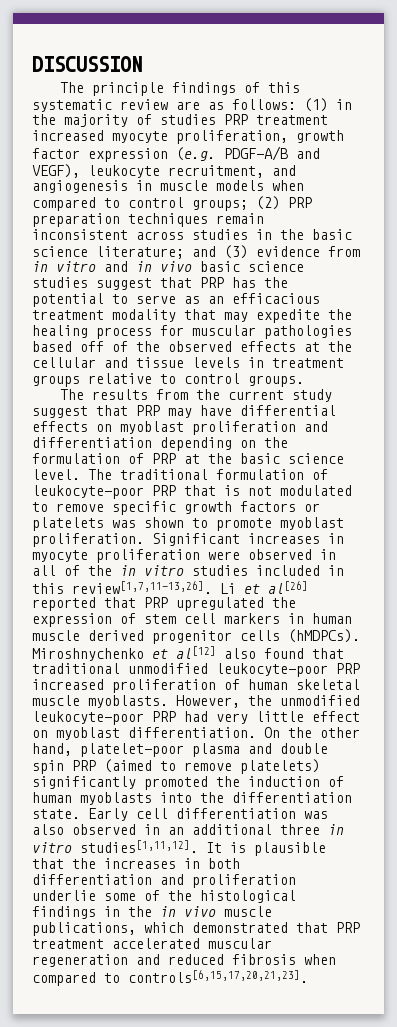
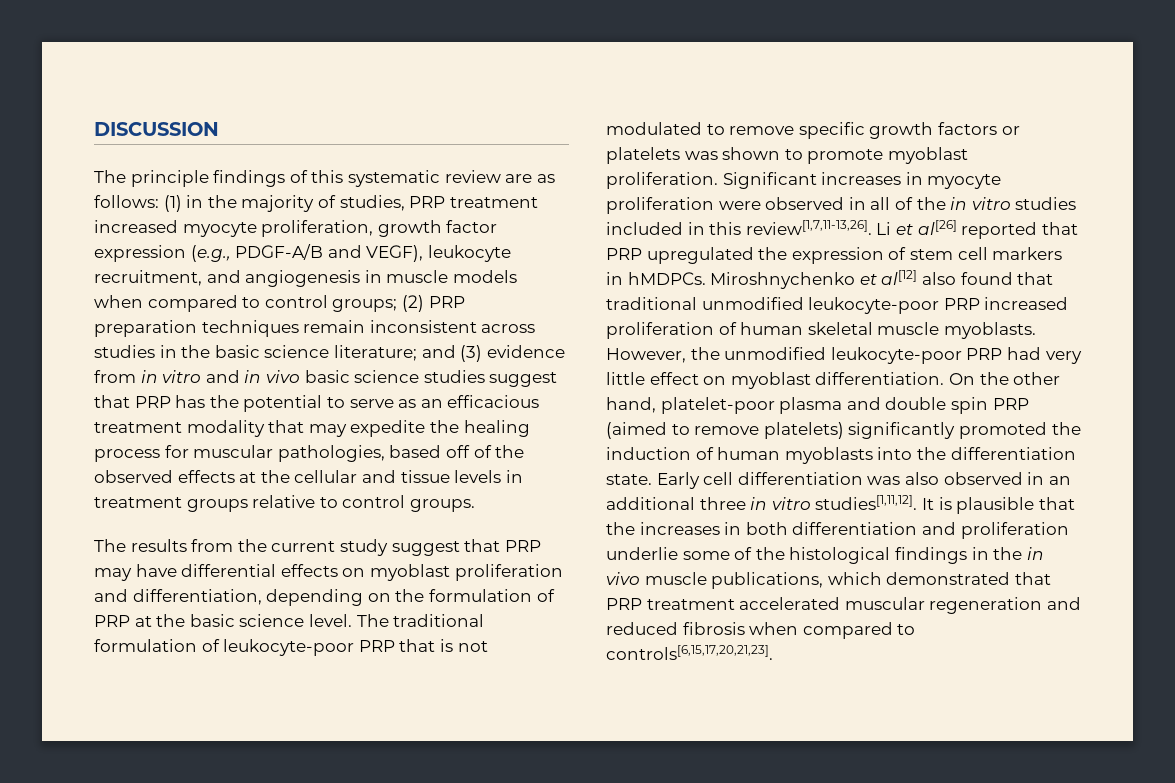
- (1) in the majority of studies PRP treatment increased myocyte proliferation, growth factor expression (e.g. PDGF-A/B and VEGF), leukocyte recruitment, and angiogenesis in muscle models when compared to control groups;
+ (1) in the majority of studies, PRP treatment increased myocyte proliferation, growth factor expression (e.g., PDGF-A/B and VEGF), leukocyte recruitment, and angiogenesis in muscle models when compared to control groups;
- and (3) evidence from in vitro and in vivo basic science studies suggest that PRP has the potential to serve as an efficacious treatment modality that may expedite the healing process for muscular pathologies based off of the observed effects at the cellular and tissue levels in treatment groups relative to control groups.
+ and (3) evidence from in vitro and in vivo basic science studies suggest that PRP has the potential to serve as an efficacious treatment modality that may expedite the healing process for muscular pathologies, based off of the observed effects at the cellular and tissue levels in treatment groups relative to control groups.
- The results from the current study suggest that PRP may have differential effects on myoblast proliferation and differentiation depending on the formulation of PRP at the basic science level.
+ The results from the current study suggest that PRP may have differential effects on myoblast proliferation and differentiation, depending on the formulation of PRP at the basic science level.
- Li et al[26] reported that PRP upregulated the expression of stem cell markers in human muscle derived progenitor cells (hMDPCs).
+ Li et al[26] reported that PRP upregulated the expression of stem cell markers in hMDPCs.

